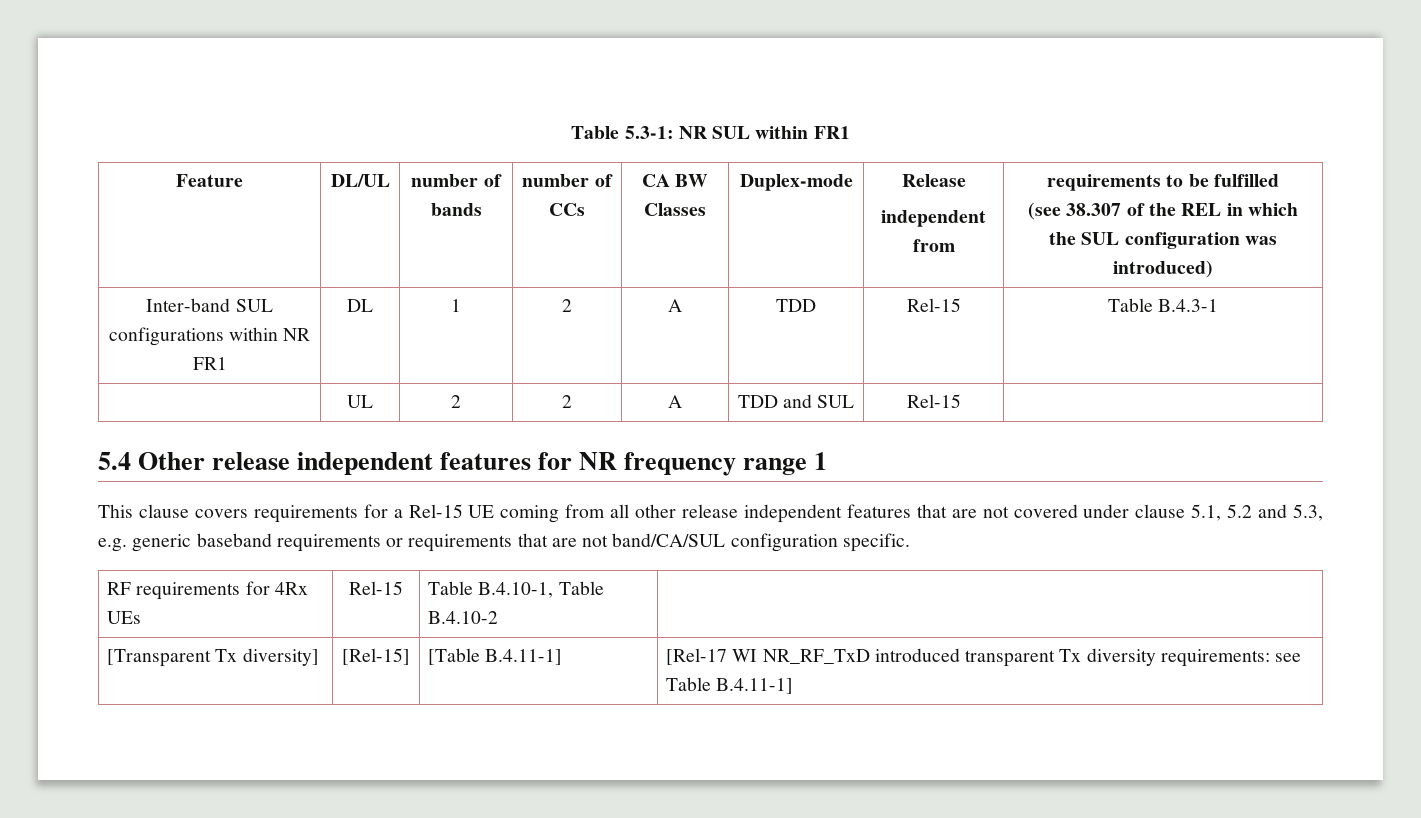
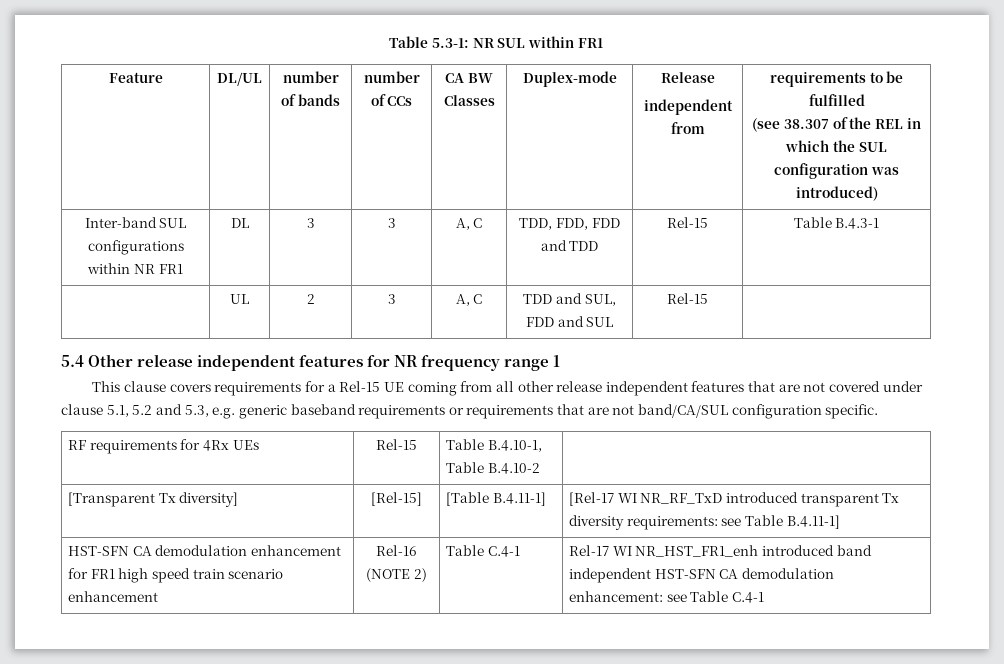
- Inter-band SUL configurations within NR FR1 | DL | 1 | 2 | A | TDD | Rel-15 | Table B.4.3-1
+ Inter-band SUL configurations within NR FR1 | DL | 3 | 3 | A, C | TDD, FDD, FDD and TDD | Rel-15 | Table B.4.3-1
- | UL | 2 | 2 | A | TDD and SUL | Rel-15 |
+ | UL | 2 | 3 | A, C | TDD and SUL, FDD and SUL | Rel-15 |
+ HST-SFN CA demodulation enhancement for FR1 high speed train scenario enhancement | Rel-16 (NOTE 2) | Table C.4-1 | Rel-17 WI NR_HST_FR1_enh introduced band independent HST-SFN CA demodulation enhancement: see Table C.4-1

